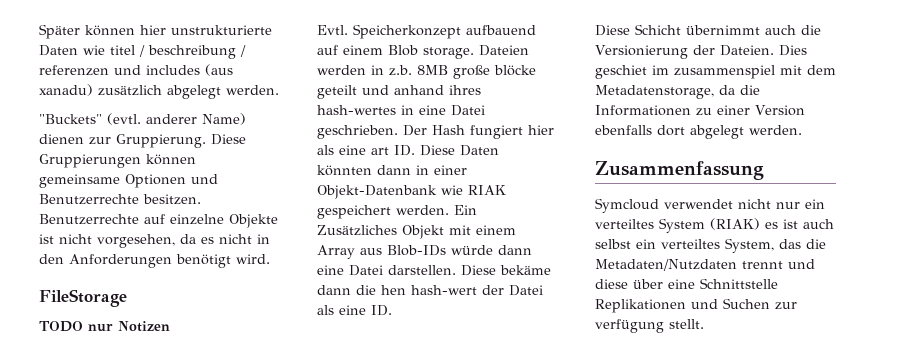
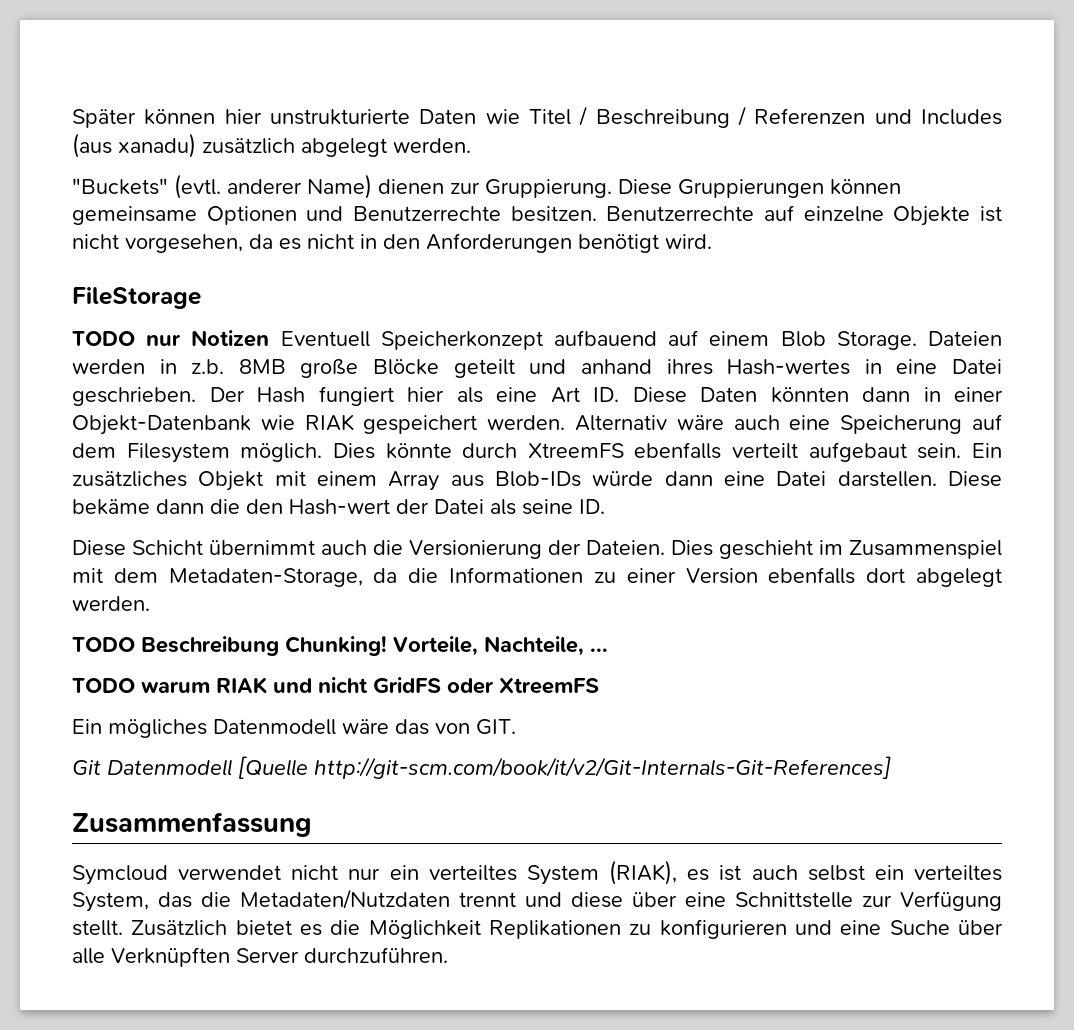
- Später können hier unstrukturierte Daten wie titel / beschreibung / referenzen und includes (aus xanadu) zusätzlich abgelegt werden.
+ Später können hier unstrukturierte Daten wie Titel / Beschreibung / Referenzen und Includes (aus xanadu) zusätzlich abgelegt werden.
- TODO nur Notizen
- Evtl. Speicherkonzept aufbauend auf einem Blob storage.
+ TODO nur Notizen Eventuell Speicherkonzept aufbauend auf einem Blob Storage.
- Dateien werden in z.b. 8MB große blöcke geteilt und anhand ihres hash-wertes in eine Datei geschrieben.
+ Dateien werden in z.b. 8MB große Blöcke geteilt und anhand ihres Hash-wertes in eine Datei geschrieben.
- Der Hash fungiert hier als eine art ID. Diese Daten könnten dann in einer Objekt-Datenbank wie RIAK gespeichert werden.
+ Der Hash fungiert hier als eine Art ID. Diese Daten könnten dann in einer Objekt-Datenbank wie RIAK gespeichert werden.
- Ein Zusätzliches Objekt mit einem Array aus Blob-IDs würde dann eine Datei darstellen.
+ Alternativ wäre auch eine Speicherung auf dem Filesystem möglich. Dies könnte durch XtreemFS ebenfalls verteilt aufgebaut sein. Ein zusätzliches Objekt mit einem Array aus Blob-IDs würde dann eine Datei darstellen.
- Diese bekäme dann die hen hash-wert der Datei als eine ID.
+ Diese bekäme dann die den Hash-wert der Datei als seine ID.
- Dies geschiet im zusammenspiel mit dem Metadatenstorage, da die Informationen zu einer Version ebenfalls dort abgelegt werden.
+ Dies geschieht im Zusammenspiel mit dem Metadaten-Storage, da die Informationen zu einer Version ebenfalls dort abgelegt werden.
+ TODO Beschreibung Chunking! Vorteile, Nachteile, ...
+ TODO warum RIAK und nicht GridFS oder XtreemFS
+ Ein mögliches Datenmodell wäre das von GIT.
+ Git Datenmodell [Quelle http://git-scm.com/book/it/v2/Git-Internals-Git-References]
- Symcloud verwendet nicht nur ein verteiltes System (RIAK) es ist auch selbst ein verteiltes System, das die Metadaten/Nutzdaten trennt und diese über eine Schnittstelle Replikationen und Suchen zur verfügung stellt.
+ Symcloud verwendet nicht nur ein verteiltes System (RIAK), es ist auch selbst ein verteiltes System, das die Metadaten/Nutzdaten trennt und diese über eine Schnittstelle zur Verfügung stellt. Zusätzlich bietet es die Möglichkeit Replikationen zu konfigurieren und eine Suche über alle Verknüpften Server durchzuführen.

